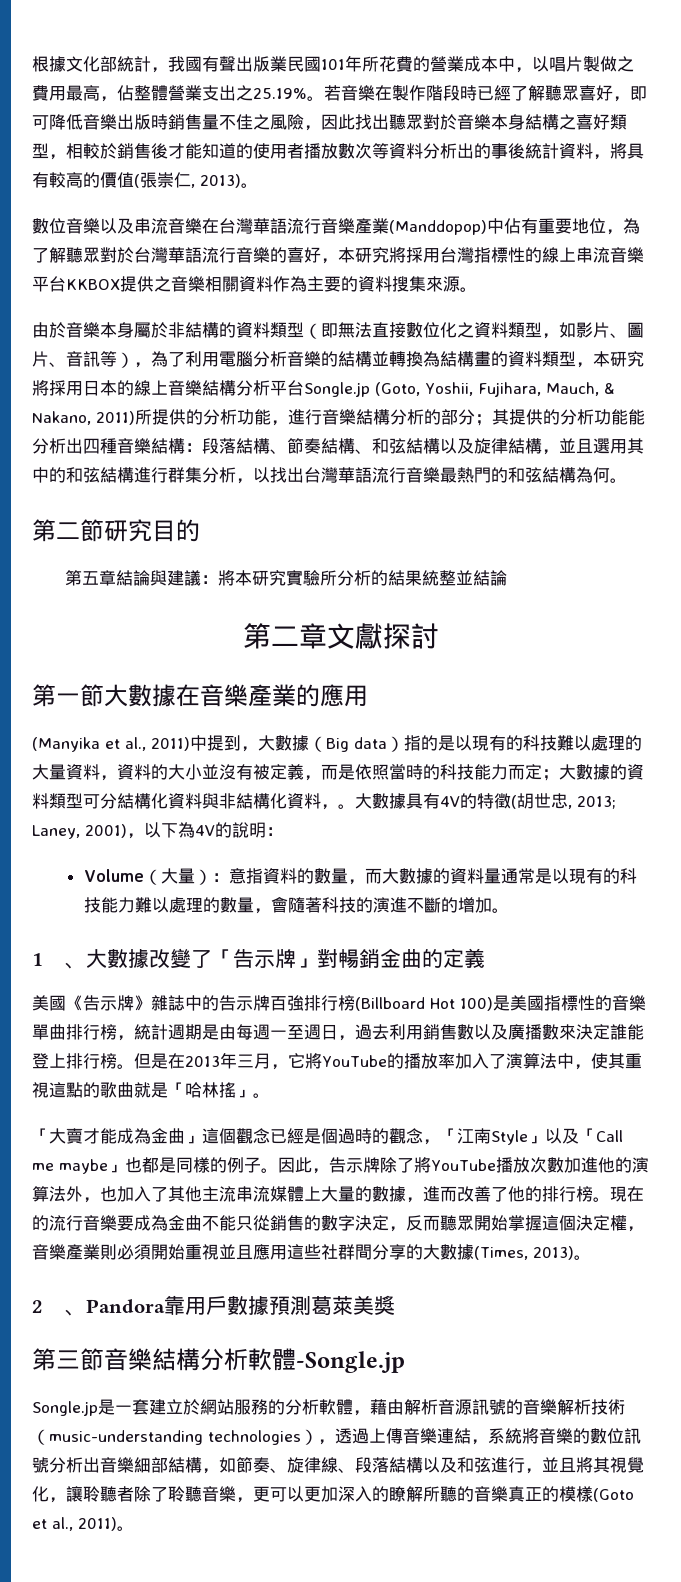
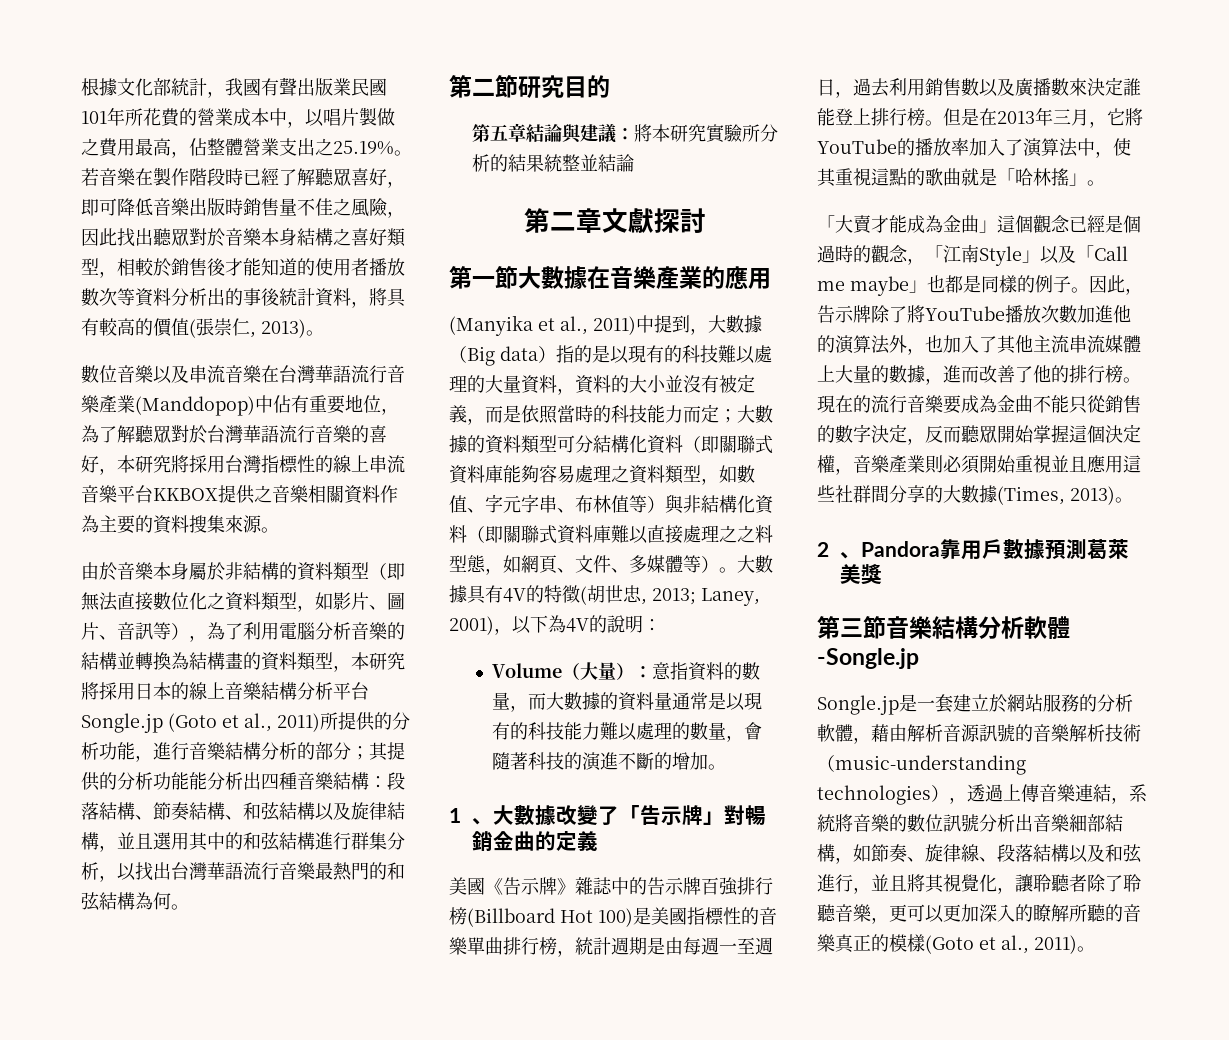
- 由於音樂本身屬於非結構的資料類型（即無法直接數位化之資料類型，如影片、圖片、音訊等），為了利用電腦分析音樂的結構並轉換為結構畫的資料類型，本研究將採用日本的線上音樂結構分析平台Songle.jp (Goto, Yoshii, Fujihara, Mauch, & Nakano, 2011)所提供的分析功能，進行音樂結構分析的部分；
+ 由於音樂本身屬於非結構的資料類型（即無法直接數位化之資料類型，如影片、圖片、音訊等），為了利用電腦分析音樂的結構並轉換為結構畫的資料類型，本研究將採用日本的線上音樂結構分析平台Songle.jp (Goto et al., 2011)所提供的分析功能，進行音樂結構分析的部分；
- (Manyika et al., 2011)中提到，大數據（Big data）指的是以現有的科技難以處理的大量資料，資料的大小並沒有被定義，而是依照當時的科技能力而定；大數據的資料類型可分結構化資料與非結構化資料，。
+ (Manyika et al., 2011)中提到，大數據（Big data）指的是以現有的科技難以處理的大量資料，資料的大小並沒有被定義，而是依照當時的科技能力而定；大數據的資料類型可分結構化資料（即關聯式資料庫能夠容易處理之資料類型，如數值、字元字串、布林值等）與非結構化資料（即關聯式資料庫難以直接處理之之料型態，如網頁、文件、多媒體等）。

